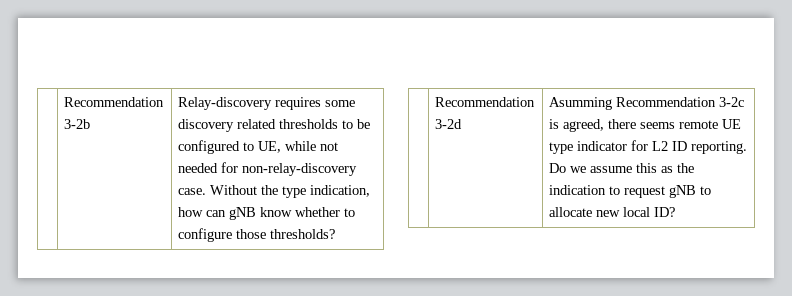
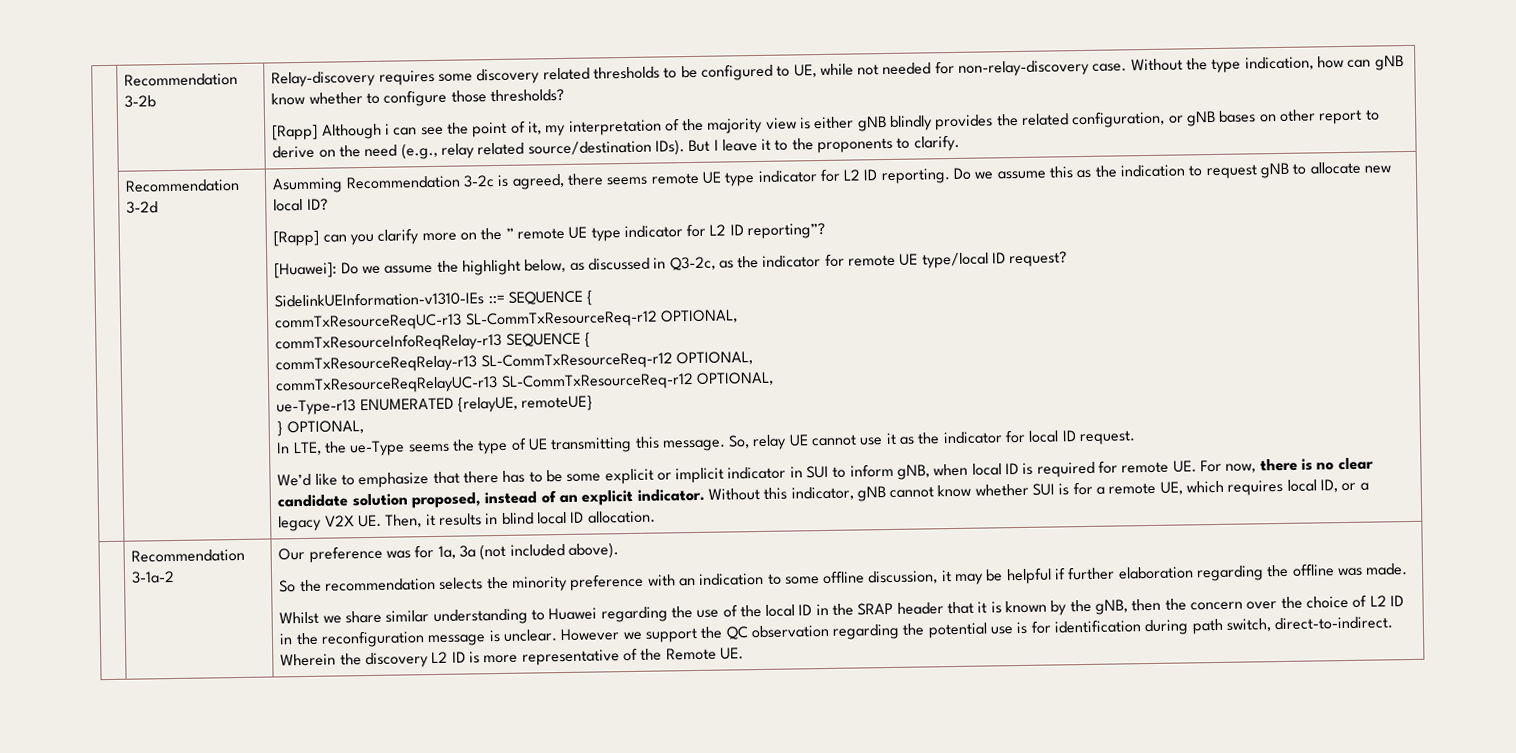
+ [Rapp] Although i can see the point of it, my interpretation of the majority view is either gNB blindly provides the related configuration, or gNB bases on other report to derive on the need (e.g., relay related source/destination IDs). But I leave it to the proponents to clarify.
+ [Rapp] can you clarify more on the ” remote UE type indicator for L2 ID reporting”?
+ [Huawei]: Do we assume the highlight below, as discussed in Q3-2c, as the indicator for remote UE type/local ID request?
+ SidelinkUEInformation-v1310-IEs ::= SEQUENCE {
+ commTxResourceReqUC-r13 SL-CommTxResourceReq-r12 OPTIONAL,
+ commTxResourceInfoReqRelay-r13 SEQUENCE {
+ commTxResourceReqRelay-r13 SL-CommTxResourceReq-r12 OPTIONAL,
+ commTxResourceReqRelayUC-r13 SL-CommTxResourceReq-r12 OPTIONAL,
+ ue-Type-r13 ENUMERATED {relayUE, remoteUE}
+ } OPTIONAL,
+ In LTE, the ue-Type seems the type of UE transmitting this message. So, relay UE cannot use it as the indicator for local ID request.
+ We’d like to emphasize that there has to be some explicit or implicit indicator in SUI to inform gNB, when local ID is required for remote UE. For now, there is no clear candidate solution proposed, instead of an explicit indicator. Without this indicator, gNB cannot know whether SUI is for a remote UE, which requires local ID, or a legacy V2X UE. Then, it results in blind local ID allocation.
+ | Recommendation 3-1a-2 | Our preference was for 1a, 3a (not included above).
+ So the recommendation selects the minority preference with an indication to some offline discussion, it may be helpful if further elaboration regarding the offline was made.
+ Whilst we share similar understanding to Huawei regarding the use of the local ID in the SRAP header that it is known by the gNB, then the concern over the choice of L2 ID in the reconfiguration message is unclear. However we support the QC observation regarding the potential use is for identification during path switch, direct-to-indirect. Wherein the discovery L2 ID is more representative of the Remote UE.

